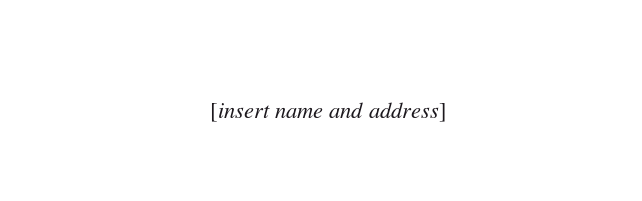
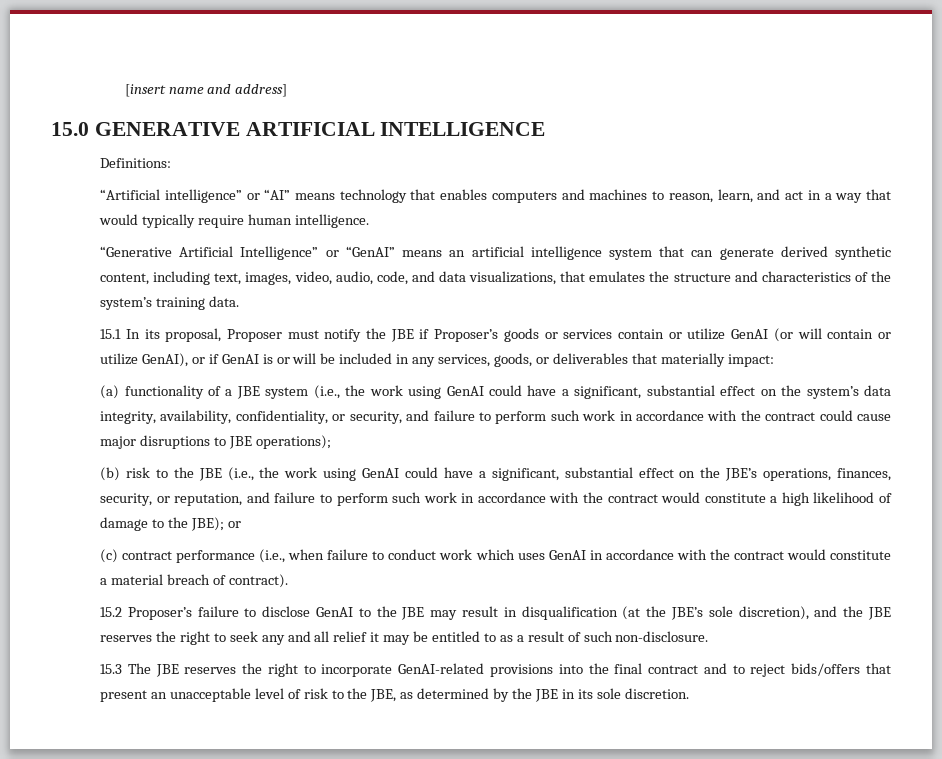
+ 15.0 GENERATIVE ARTIFICIAL INTELLIGENCE
+ Definitions:
+ “Artificial intelligence” or “AI” means technology that enables computers and machines to reason, learn, and act in a way that would typically require human intelligence.
+ “Generative Artificial Intelligence” or “GenAI” means an artificial intelligence system that can generate derived synthetic content, including text, images, video, audio, code, and data visualizations, that emulates the structure and characteristics of the system’s training data.
+ 15.1 In its proposal, Proposer must notify the JBE if Proposer’s goods or services contain or utilize GenAI (or will contain or utilize GenAI), or if GenAI is or will be included in any services, goods, or deliverables that materially impact:
+ (a) functionality of a JBE system (i.e., the work using GenAI could have a significant, substantial effect on the system’s data integrity, availability, confidentiality, or security, and failure to perform such work in accordance with the contract could cause major disruptions to JBE operations);
+ (b) risk to the JBE (i.e., the work using GenAI could have a significant, substantial effect on the JBE’s operations, finances, security, or reputation, and failure to perform such work in accordance with the contract would constitute a high likelihood of damage to the JBE); or
+ (c) contract performance (i.e., when failure to conduct work which uses GenAI in accordance with the contract would constitute a material breach of contract).
+ 15.2 Proposer’s failure to disclose GenAI to the JBE may result in disqualification (at the JBE’s sole discretion), and the JBE reserves the right to seek any and all relief it may be entitled to as a result of such non-disclosure.
+ 15.3 The JBE reserves the right to incorporate GenAI-related provisions into the final contract and to reject bids/offers that present an unacceptable level of risk to the JBE, as determined by the JBE in its sole discretion.

